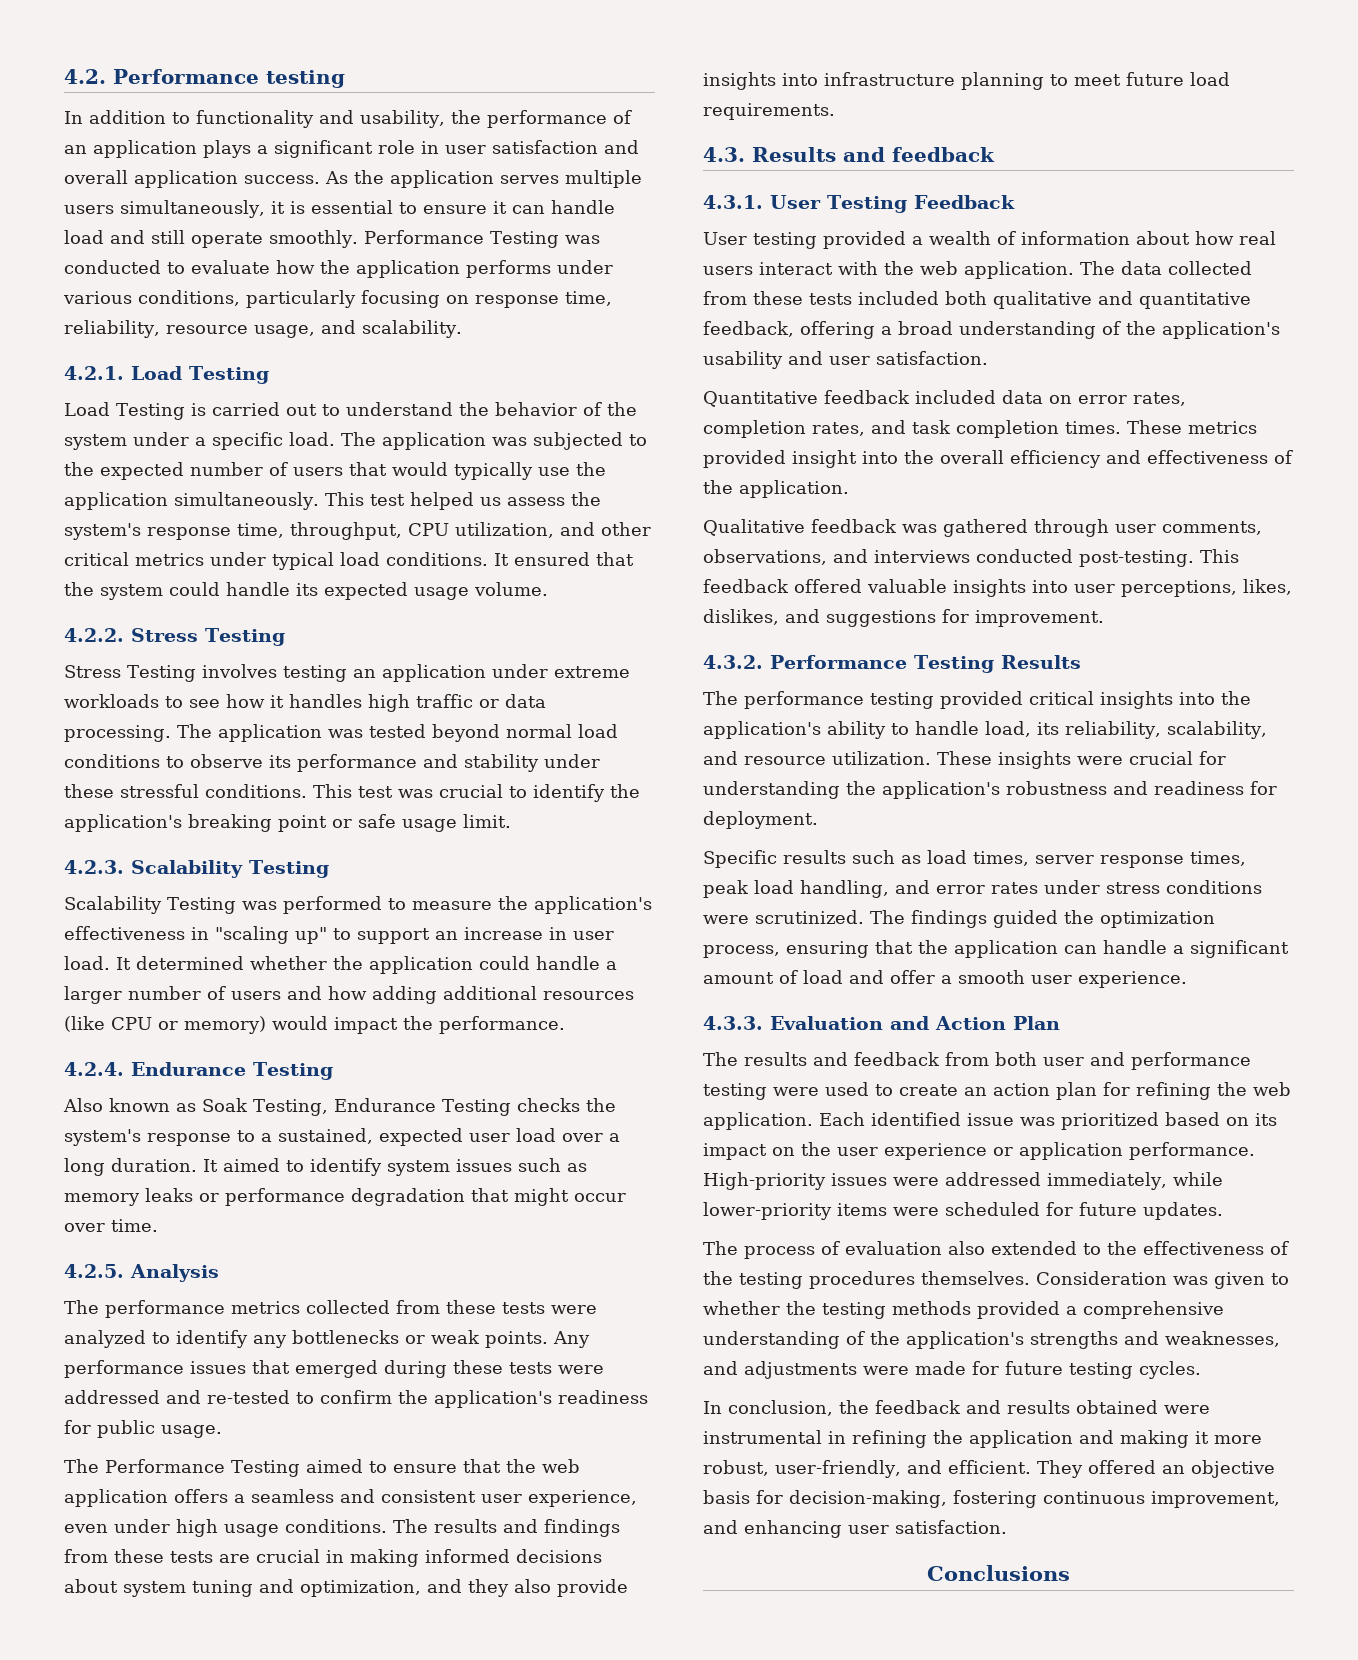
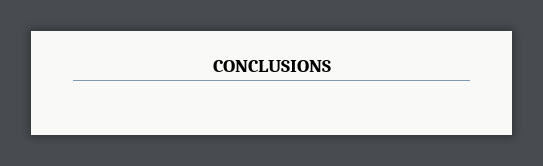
- 4.2. Performance testing
- In addition to functionality and usability, the performance of an application plays a significant role in user satisfaction and overall application success. As the application serves multiple users simultaneously, it is essential to ensure it can handle load and still operate smoothly. Performance Testing was conducted to evaluate how the application performs under various conditions, particularly focusing on response time, reliability, resource usage, and scalability.
- 4.2.1. Load Testing
- Load Testing is carried out to understand the behavior of the system under a specific load. The application was subjected to the expected number of users that would typically use the application simultaneously. This test helped us assess the system's response time, throughput, CPU utilization, and other critical metrics under typical load conditions. It ensured that the system could handle its expected usage volume.
- 4.2.2. Stress Testing
- Stress Testing involves testing an application under extreme workloads to see how it handles high traffic or data processing. The application was tested beyond normal load conditions to observe its performance and stability under these stressful conditions. This test was crucial to identify the application's breaking point or safe usage limit.
- 4.2.3. Scalability Testing
- Scalability Testing was performed to measure the application's effectiveness in "scaling up" to support an increase in user load. It determined whether the application could handle a larger number of users and how adding additional resources (like CPU or memory) would impact the performance.
- 4.2.4. Endurance Testing
- Also known as Soak Testing, Endurance Testing checks the system's response to a sustained, expected user load over a long duration. It aimed to identify system issues such as memory leaks or performance degradation that might occur over time.
- 4.2.5. Analysis
- The performance metrics collected from these tests were analyzed to identify any bottlenecks or weak points. Any performance issues that emerged during these tests were addressed and re-tested to confirm the application's readiness for public usage.
- The Performance Testing aimed to ensure that the web application offers a seamless and consistent user experience, even under high usage conditions. The results and findings from these tests are crucial in making informed decisions about system tuning and optimization, and they also provide insights into infrastructure planning to meet future load requirements.
- 4.3. Results and feedback
- 4.3.1. User Testing Feedback
- User testing provided a wealth of information about how real users interact with the web application. The data collected from these tests included both qualitative and quantitative feedback, offering a broad understanding of the application's usability and user satisfaction.
- Quantitative feedback included data on error rates, completion rates, and task completion times. These metrics provided insight into the overall efficiency and effectiveness of the application.
- Qualitative feedback was gathered through user comments, observations, and interviews conducted post-testing. This feedback offered valuable insights into user perceptions, likes, dislikes, and suggestions for improvement.
- 4.3.2. Performance Testing Results
- The performance testing provided critical insights into the application's ability to handle load, its reliability, scalability, and resource utilization. These insights were crucial for understanding the application's robustness and readiness for deployment.
- Specific results such as load times, server response times, peak load handling, and error rates under stress conditions were scrutinized. The findings guided the optimization process, ensuring that the application can handle a significant amount of load and offer a smooth user experience.
- 4.3.3. Evaluation and Action Plan
- The results and feedback from both user and performance testing were used to create an action plan for refining the web application. Each identified issue was prioritized based on its impact on the user experience or application performance. High-priority issues were addressed immediately, while lower-priority items were scheduled for future updates.
- The process of evaluation also extended to the effectiveness of the testing procedures themselves. Consideration was given to whether the testing methods provided a comprehensive understanding of the application's strengths and weaknesses, and adjustments were made for future testing cycles.
- In conclusion, the feedback and results obtained were instrumental in refining the application and making it more robust, user-friendly, and efficient. They offered an objective basis for decision-making, fostering continuous improvement, and enhancing user satisfaction.
- Conclusions
+ CONCLUSIONS

